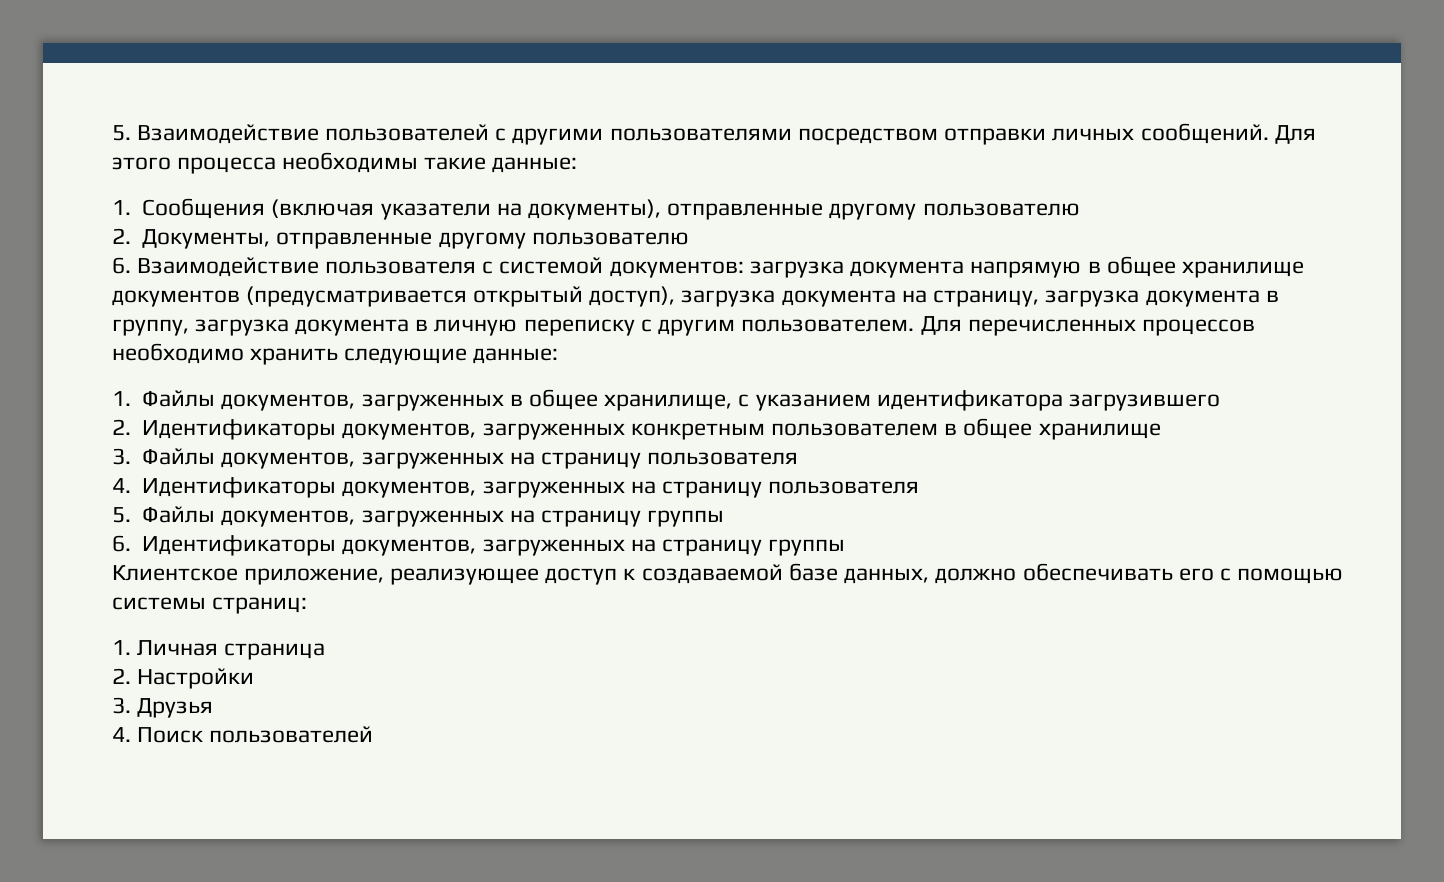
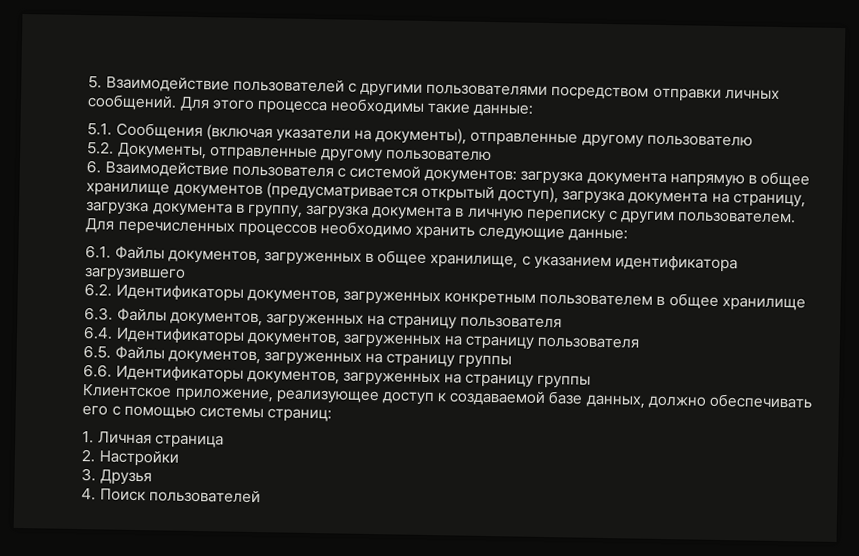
- 1. Сообщения (включая указатели на документы), отправленные другому пользователю
+ 5.1. Сообщения (включая указатели на документы), отправленные другому пользователю
- 2. Документы, отправленные другому пользователю
+ 5.2. Документы, отправленные другому пользователю
- 1. Файлы документов, загруженных в общее хранилище, с указанием идентификатора загрузившего
+ 6.1. Файлы документов, загруженных в общее хранилище, с указанием идентификатора загрузившего
- 2. Идентификаторы документов, загруженных конкретным пользователем в общее хранилище
+ 6.2. Идентификаторы документов, загруженных конкретным пользователем в общее хранилище
- 3. Файлы документов, загруженных на страницу пользователя
+ 6.3. Файлы документов, загруженных на страницу пользователя
- 4. Идентификаторы документов, загруженных на страницу пользователя
+ 6.4. Идентификаторы документов, загруженных на страницу пользователя
- 5. Файлы документов, загруженных на страницу группы
+ 6.5. Файлы документов, загруженных на страницу группы
- 6. Идентификаторы документов, загруженных на страницу группы
+ 6.6. Идентификаторы документов, загруженных на страницу группы

